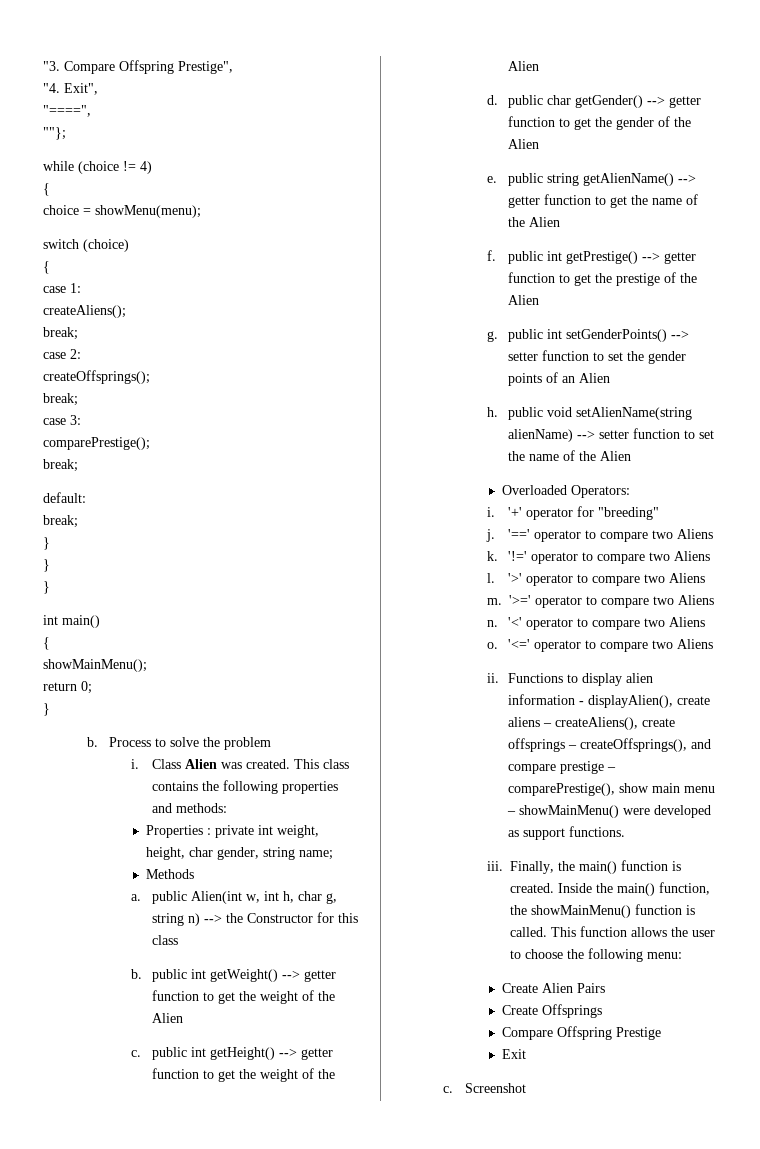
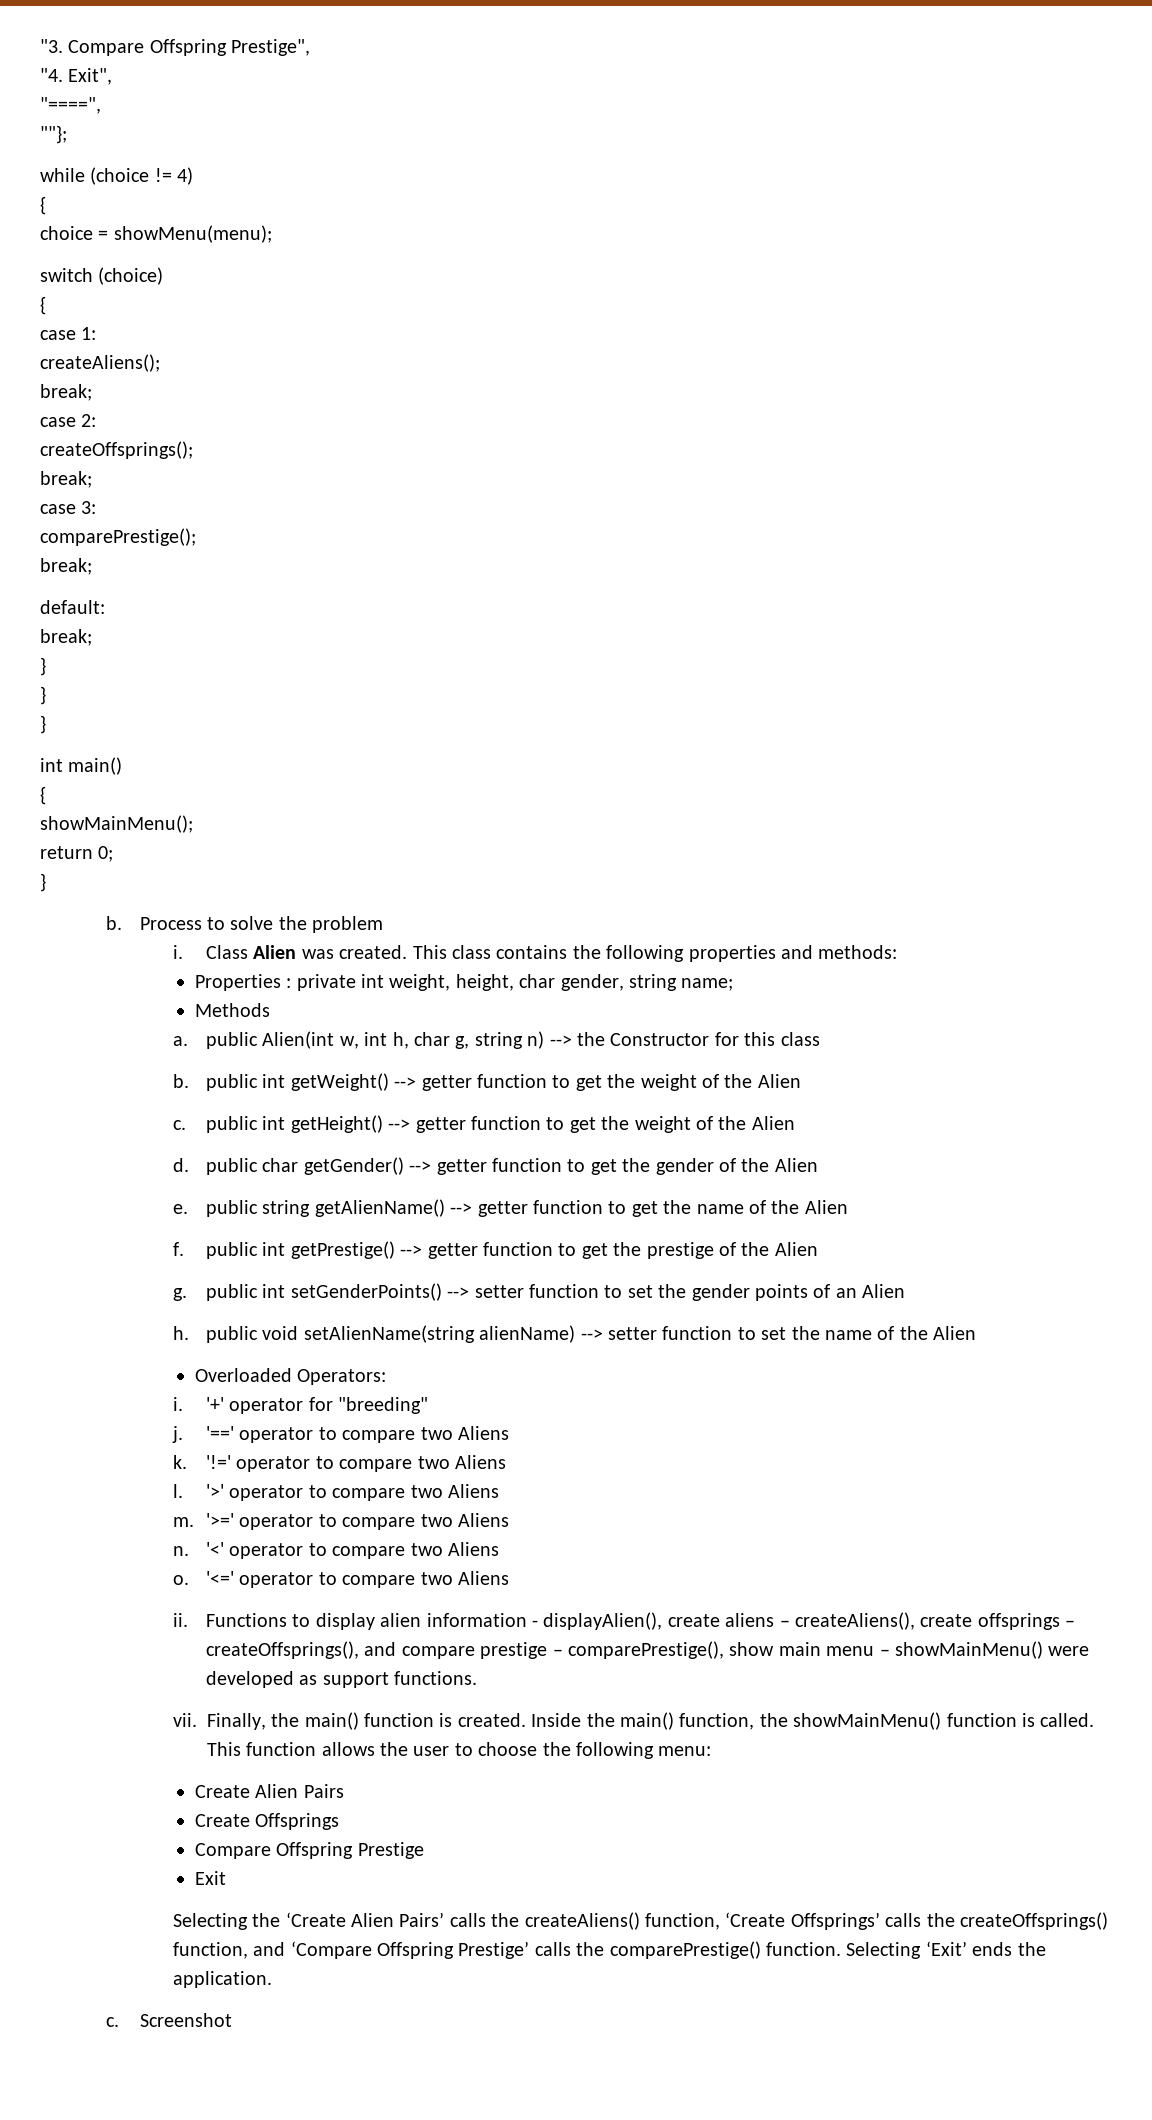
- iii.
+ vii.
+ Selecting the ‘Create Alien Pairs’ calls the createAliens() function, ‘Create Offsprings’ calls the createOffsprings() function, and ‘Compare Offspring Prestige’ calls the comparePrestige() function. Selecting ‘Exit’ ends the application.

